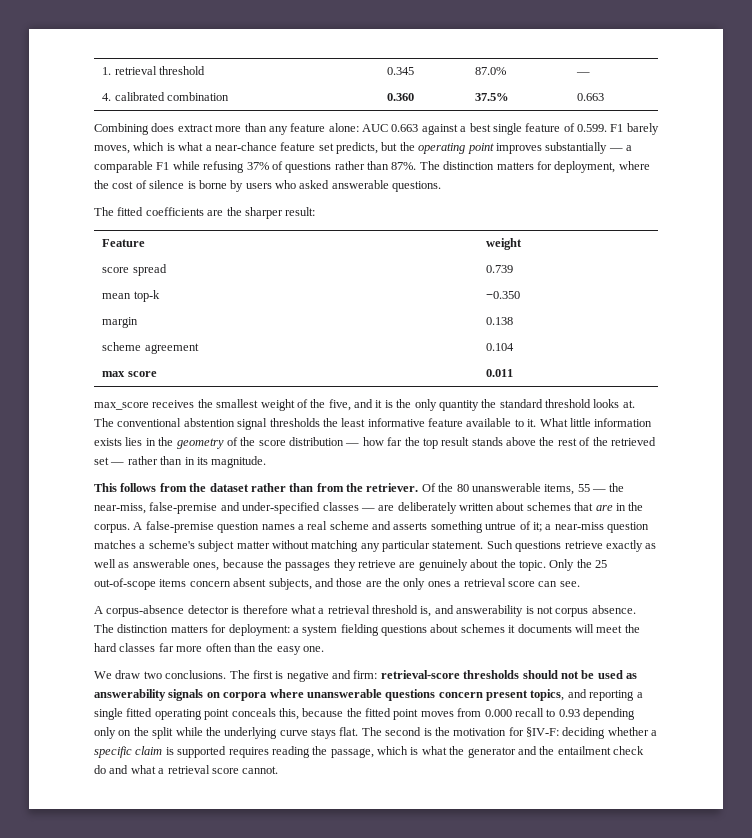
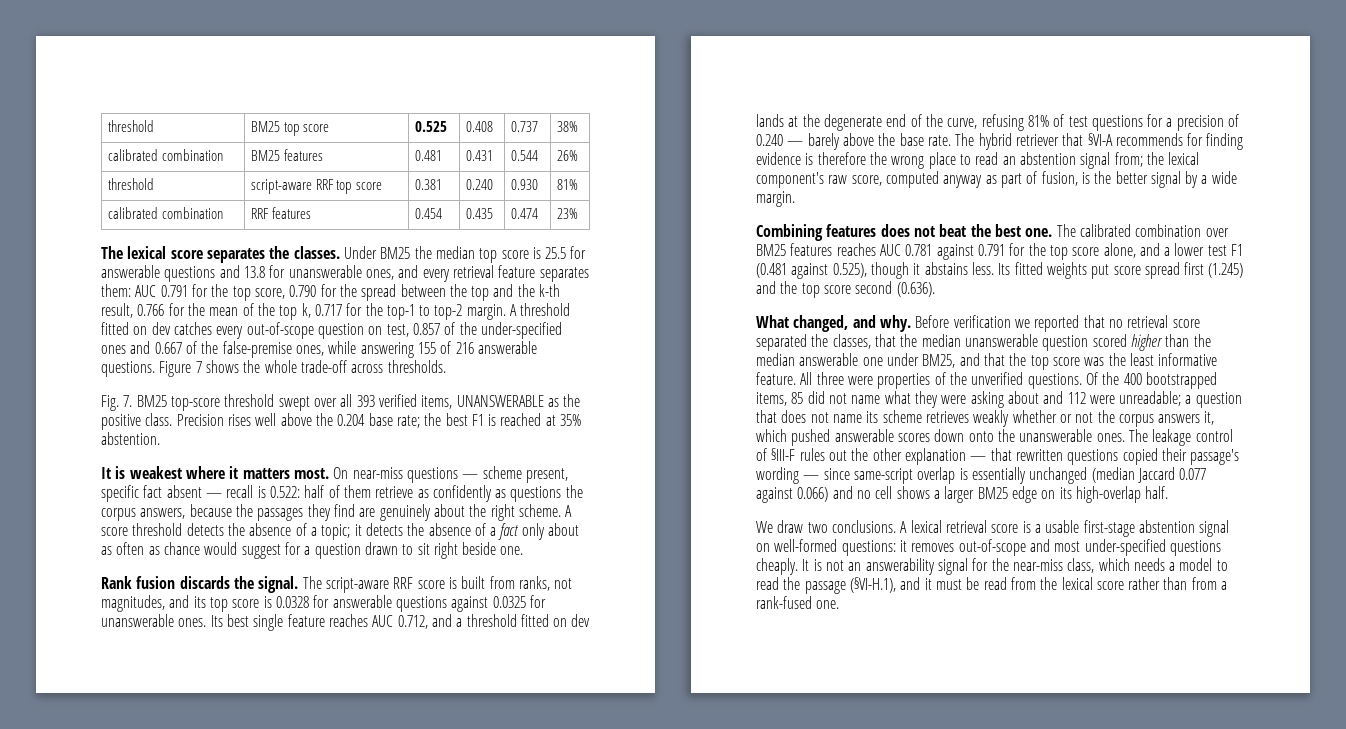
- 1. retrieval threshold | 0.345 | 87.0% | —
- 4. calibrated combination | 0.360 | 37.5% | 0.663
- Combining does extract more than any feature alone: AUC 0.663 against a best single feature of 0.599. F1 barely moves, which is what a near-chance feature set predicts, but the operating point improves substantially — a comparable F1 while refusing 37% of questions rather than 87%. The distinction matters for deployment, where the cost of silence is borne by users who asked answerable questions.
- The fitted coefficients are the sharper result:
- Feature | weight
- score spread | 0.739
- mean top-k | −0.350
- margin | 0.138
- scheme agreement | 0.104
- max score | 0.011
- max_score receives the smallest weight of the five, and it is the only quantity the standard threshold looks at. The conventional abstention signal thresholds the least informative feature available to it. What little information exists lies in the geometry of the score distribution — how far the top result stands above the rest of the retrieved set — rather than in its magnitude.
- This follows from the dataset rather than from the retriever. Of the 80 unanswerable items, 55 — the near-miss, false-premise and under-specified classes — are deliberately written about schemes that are in the corpus. A false-premise question names a real scheme and asserts something untrue of it; a near-miss question matches a scheme's subject matter without matching any particular statement. Such questions retrieve exactly as well as answerable ones, because the passages they retrieve are genuinely about the topic. Only the 25 out-of-scope items concern absent subjects, and those are the only ones a retrieval score can see.
- A corpus-absence detector is therefore what a retrieval threshold is, and answerability is not corpus absence. The distinction matters for deployment: a system fielding questions about schemes it documents will meet the hard classes far more often than the easy one.
- We draw two conclusions. The first is negative and firm: retrieval-score thresholds should not be used as answerability signals on corpora where unanswerable questions concern present topics, and reporting a single fitted operating point conceals this, because the fitted point moves from 0.000 recall to 0.93 depending only on the split while the underlying curve stays flat. The second is the motivation for §IV-F: deciding whether a specific claim is supported requires reading the passage, which is what the generator and the entailment check do and what a retrieval score cannot.
+ threshold | BM25 top score | 0.525 | 0.408 | 0.737 | 38%
+ calibrated combination | BM25 features | 0.481 | 0.431 | 0.544 | 26%
+ threshold | script-aware RRF top score | 0.381 | 0.240 | 0.930 | 81%
+ calibrated combination | RRF features | 0.454 | 0.435 | 0.474 | 23%
+ The lexical score separates the classes. Under BM25 the median top score is 25.5 for answerable questions and 13.8 for unanswerable ones, and every retrieval feature separates them: AUC 0.791 for the top score, 0.790 for the spread between the top and the k-th result, 0.766 for the mean of the top k, 0.717 for the top-1 to top-2 margin. A threshold fitted on dev catches every out-of-scope question on test, 0.857 of the under-specified ones and 0.667 of the false-premise ones, while answering 155 of 216 answerable questions. Figure 7 shows the whole trade-off across thresholds.
+ Fig. 7. BM25 top-score threshold swept over all 393 verified items, UNANSWERABLE as the positive class. Precision rises well above the 0.204 base rate; the best F1 is reached at 35% abstention.
+ It is weakest where it matters most. On near-miss questions — scheme present, specific fact absent — recall is 0.522: half of them retrieve as confidently as questions the corpus answers, because the passages they find are genuinely about the right scheme. A score threshold detects the absence of a topic; it detects the absence of a fact only about as often as chance would suggest for a question drawn to sit right beside one.
+ Rank fusion discards the signal. The script-aware RRF score is built from ranks, not magnitudes, and its top score is 0.0328 for answerable questions against 0.0325 for unanswerable ones. Its best single feature reaches AUC 0.712, and a threshold fitted on dev lands at the degenerate end of the curve, refusing 81% of test questions for a precision of 0.240 — barely above the base rate. The hybrid retriever that §VI-A recommends for finding evidence is therefore the wrong place to read an abstention signal from; the lexical component's raw score, computed anyway as part of fusion, is the better signal by a wide margin.
+ Combining features does not beat the best one. The calibrated combination over BM25 features reaches AUC 0.781 against 0.791 for the top score alone, and a lower test F1 (0.481 against 0.525), though it abstains less. Its fitted weights put score spread first (1.245) and the top score second (0.636).
+ What changed, and why. Before verification we reported that no retrieval score separated the classes, that the median unanswerable question scored higher than the median answerable one under BM25, and that the top score was the least informative feature. All three were properties of the unverified questions. Of the 400 bootstrapped items, 85 did not name what they were asking about and 112 were unreadable; a question that does not name its scheme retrieves weakly whether or not the corpus answers it, which pushed answerable scores down onto the unanswerable ones. The leakage control of §III-F rules out the other explanation — that rewritten questions copied their passage's wording — since same-script overlap is essentially unchanged (median Jaccard 0.077 against 0.066) and no cell shows a larger BM25 edge on its high-overlap half.
+ We draw two conclusions. A lexical retrieval score is a usable first-stage abstention signal on well-formed questions: it removes out-of-scope and most under-specified questions cheaply. It is not an answerability signal for the near-miss class, which needs a model to read the passage (§VI-H.1), and it must be read from the lexical score rather than from a rank-fused one.

